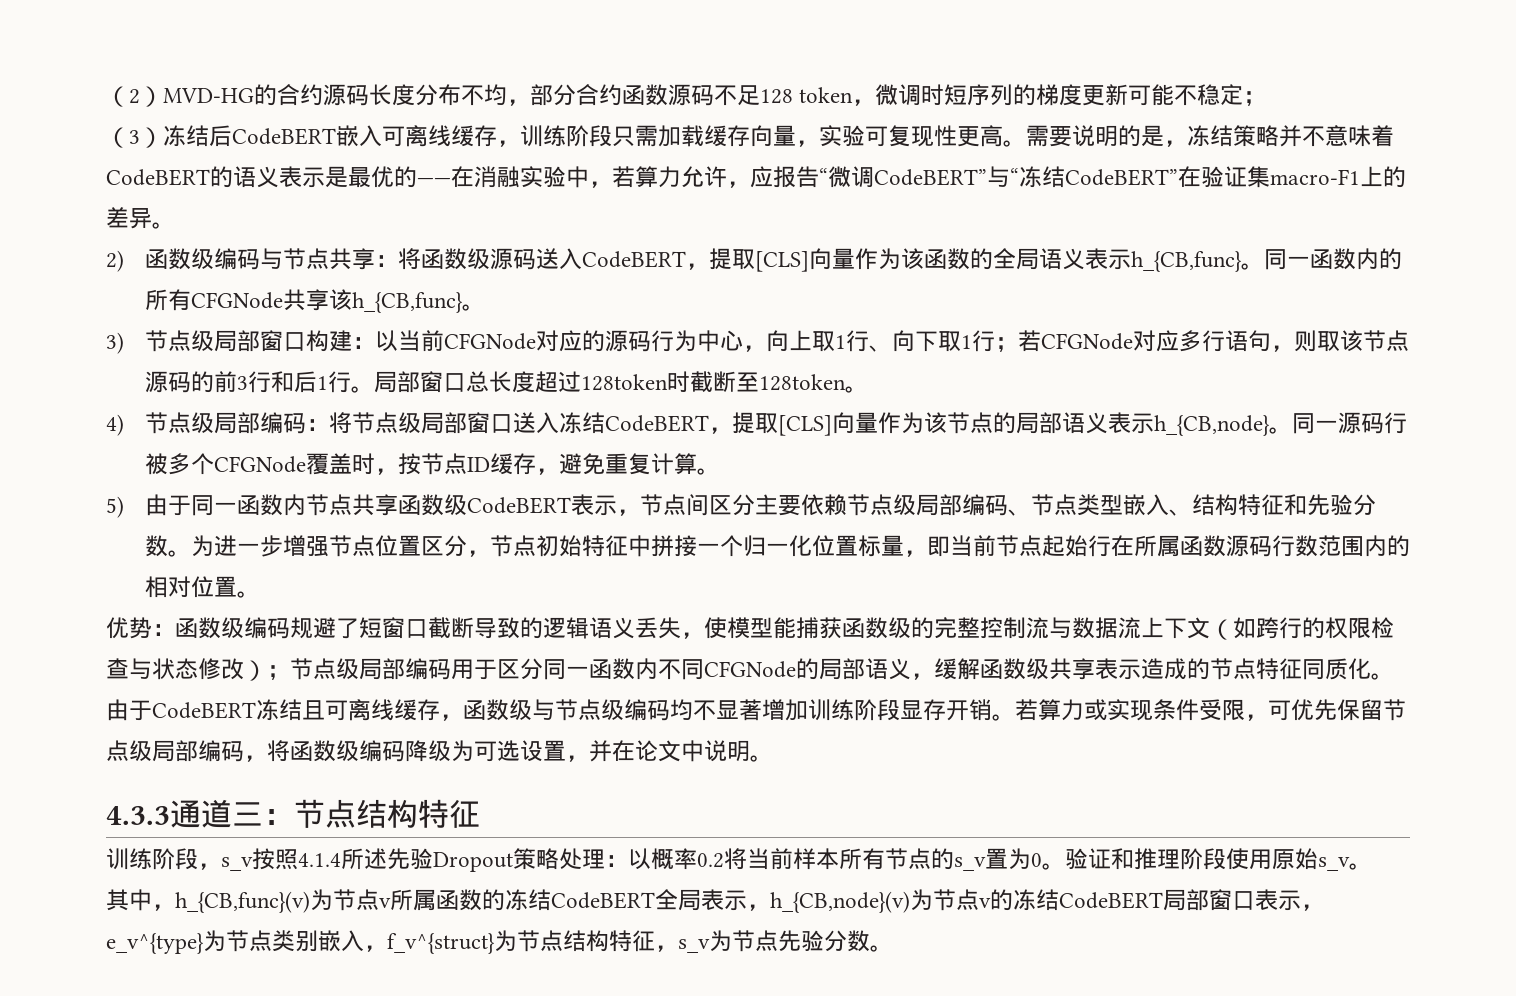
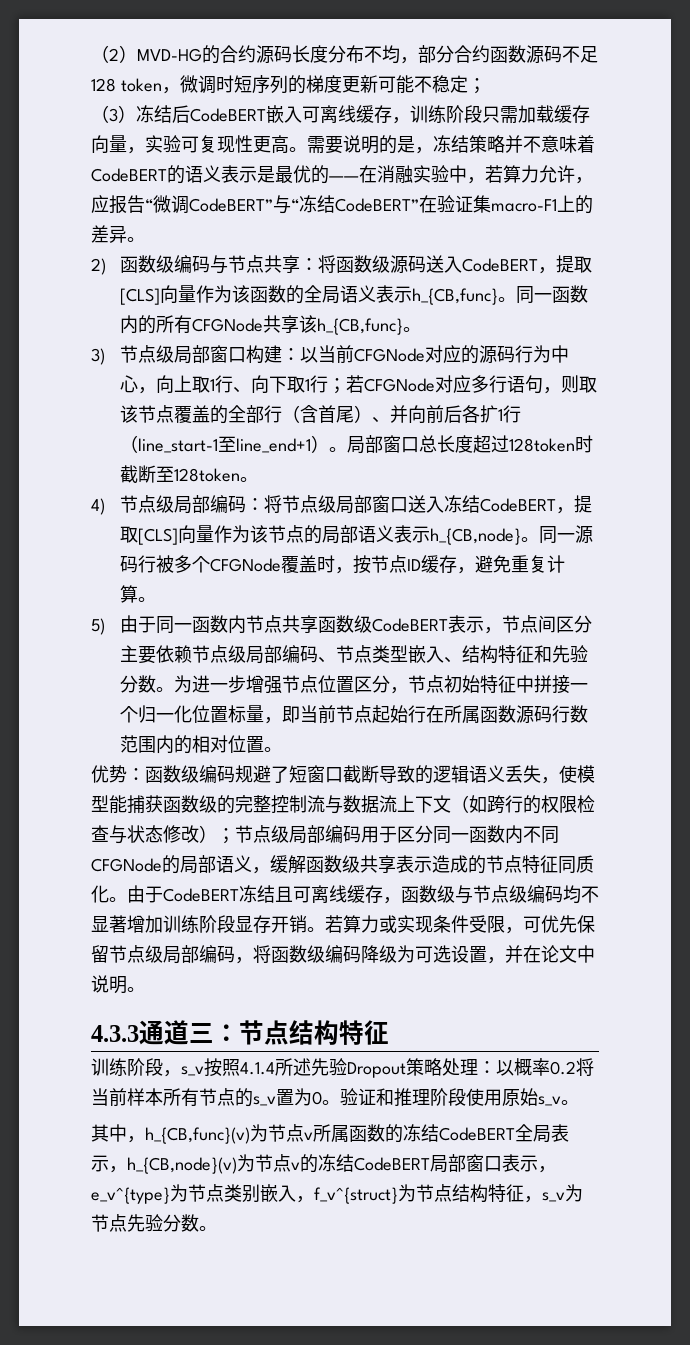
- 3)节点级局部窗口构建：以当前CFGNode对应的源码行为中心，向上取1行、向下取1行；若CFGNode对应多行语句，则取该节点源码的前3行和后1行。
+ 3)节点级局部窗口构建：以当前CFGNode对应的源码行为中心，向上取1行、向下取1行；若CFGNode对应多行语句，则取该节点覆盖的全部行（含首尾）、并向前后各扩1行（line_start-1至line_end+1）。

